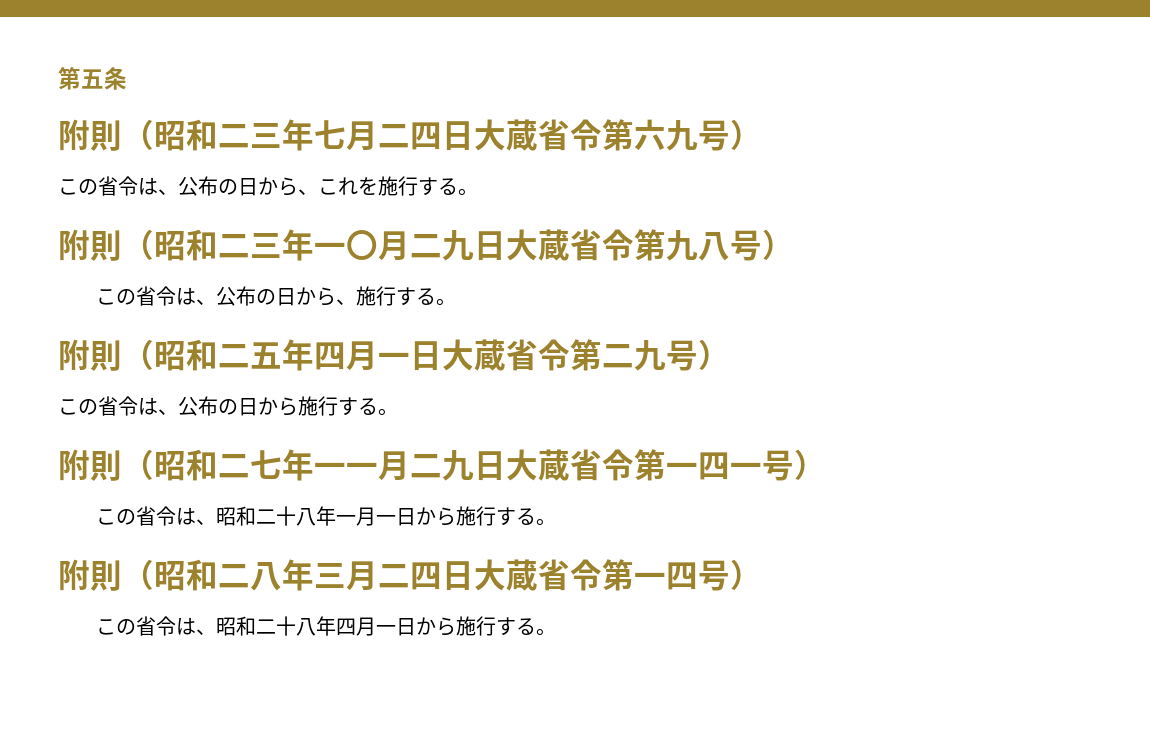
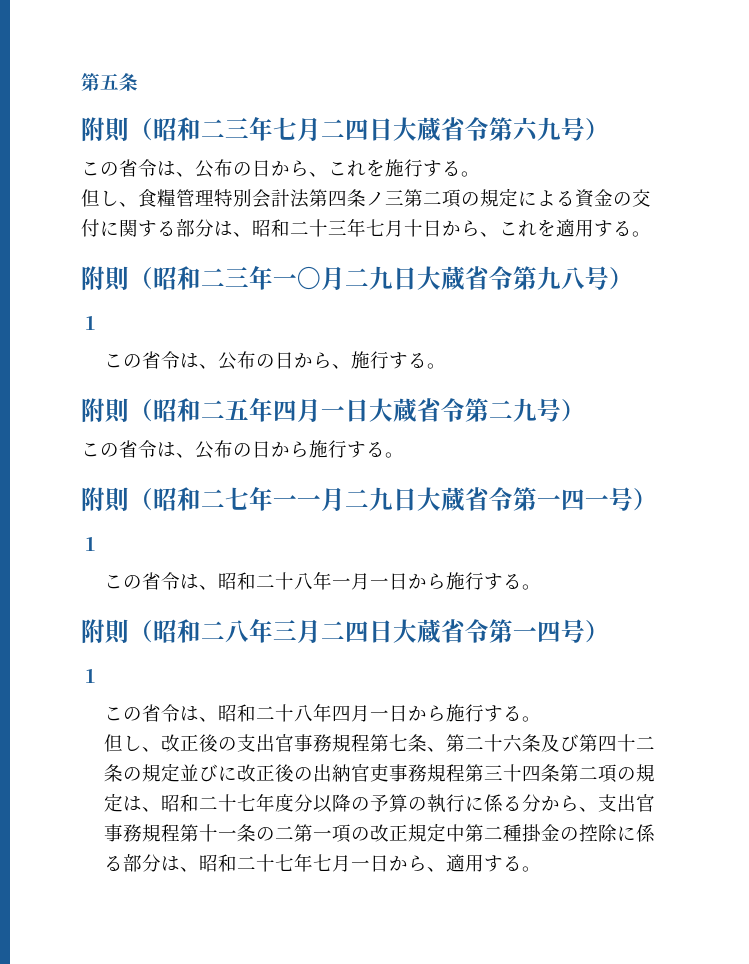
+ 但し、食糧管理特別会計法第四条ノ三第二項の規定による資金の交付に関する部分は、昭和二十三年七月十日から、これを適用する。
  附則（昭和二三年一〇月二九日大蔵省令第九八号）
+ １
  附則（昭和二七年一一月二九日大蔵省令第一四一号）
+ １
  附則（昭和二八年三月二四日大蔵省令第一四号）
+ １
+ 但し、改正後の支出官事務規程第七条、第二十六条及び第四十二条の規定並びに改正後の出納官吏事務規程第三十四条第二項の規定は、昭和二十七年度分以降の予算の執行に係る分から、支出官事務規程第十一条の二第一項の改正規定中第二種掛金の控除に係る部分は、昭和二十七年七月一日から、適用する。

